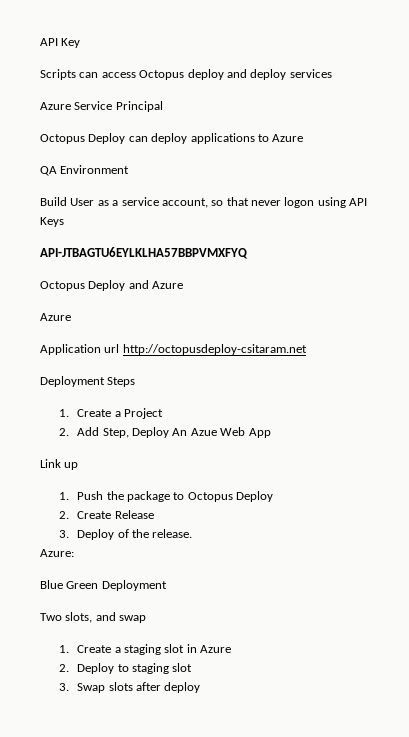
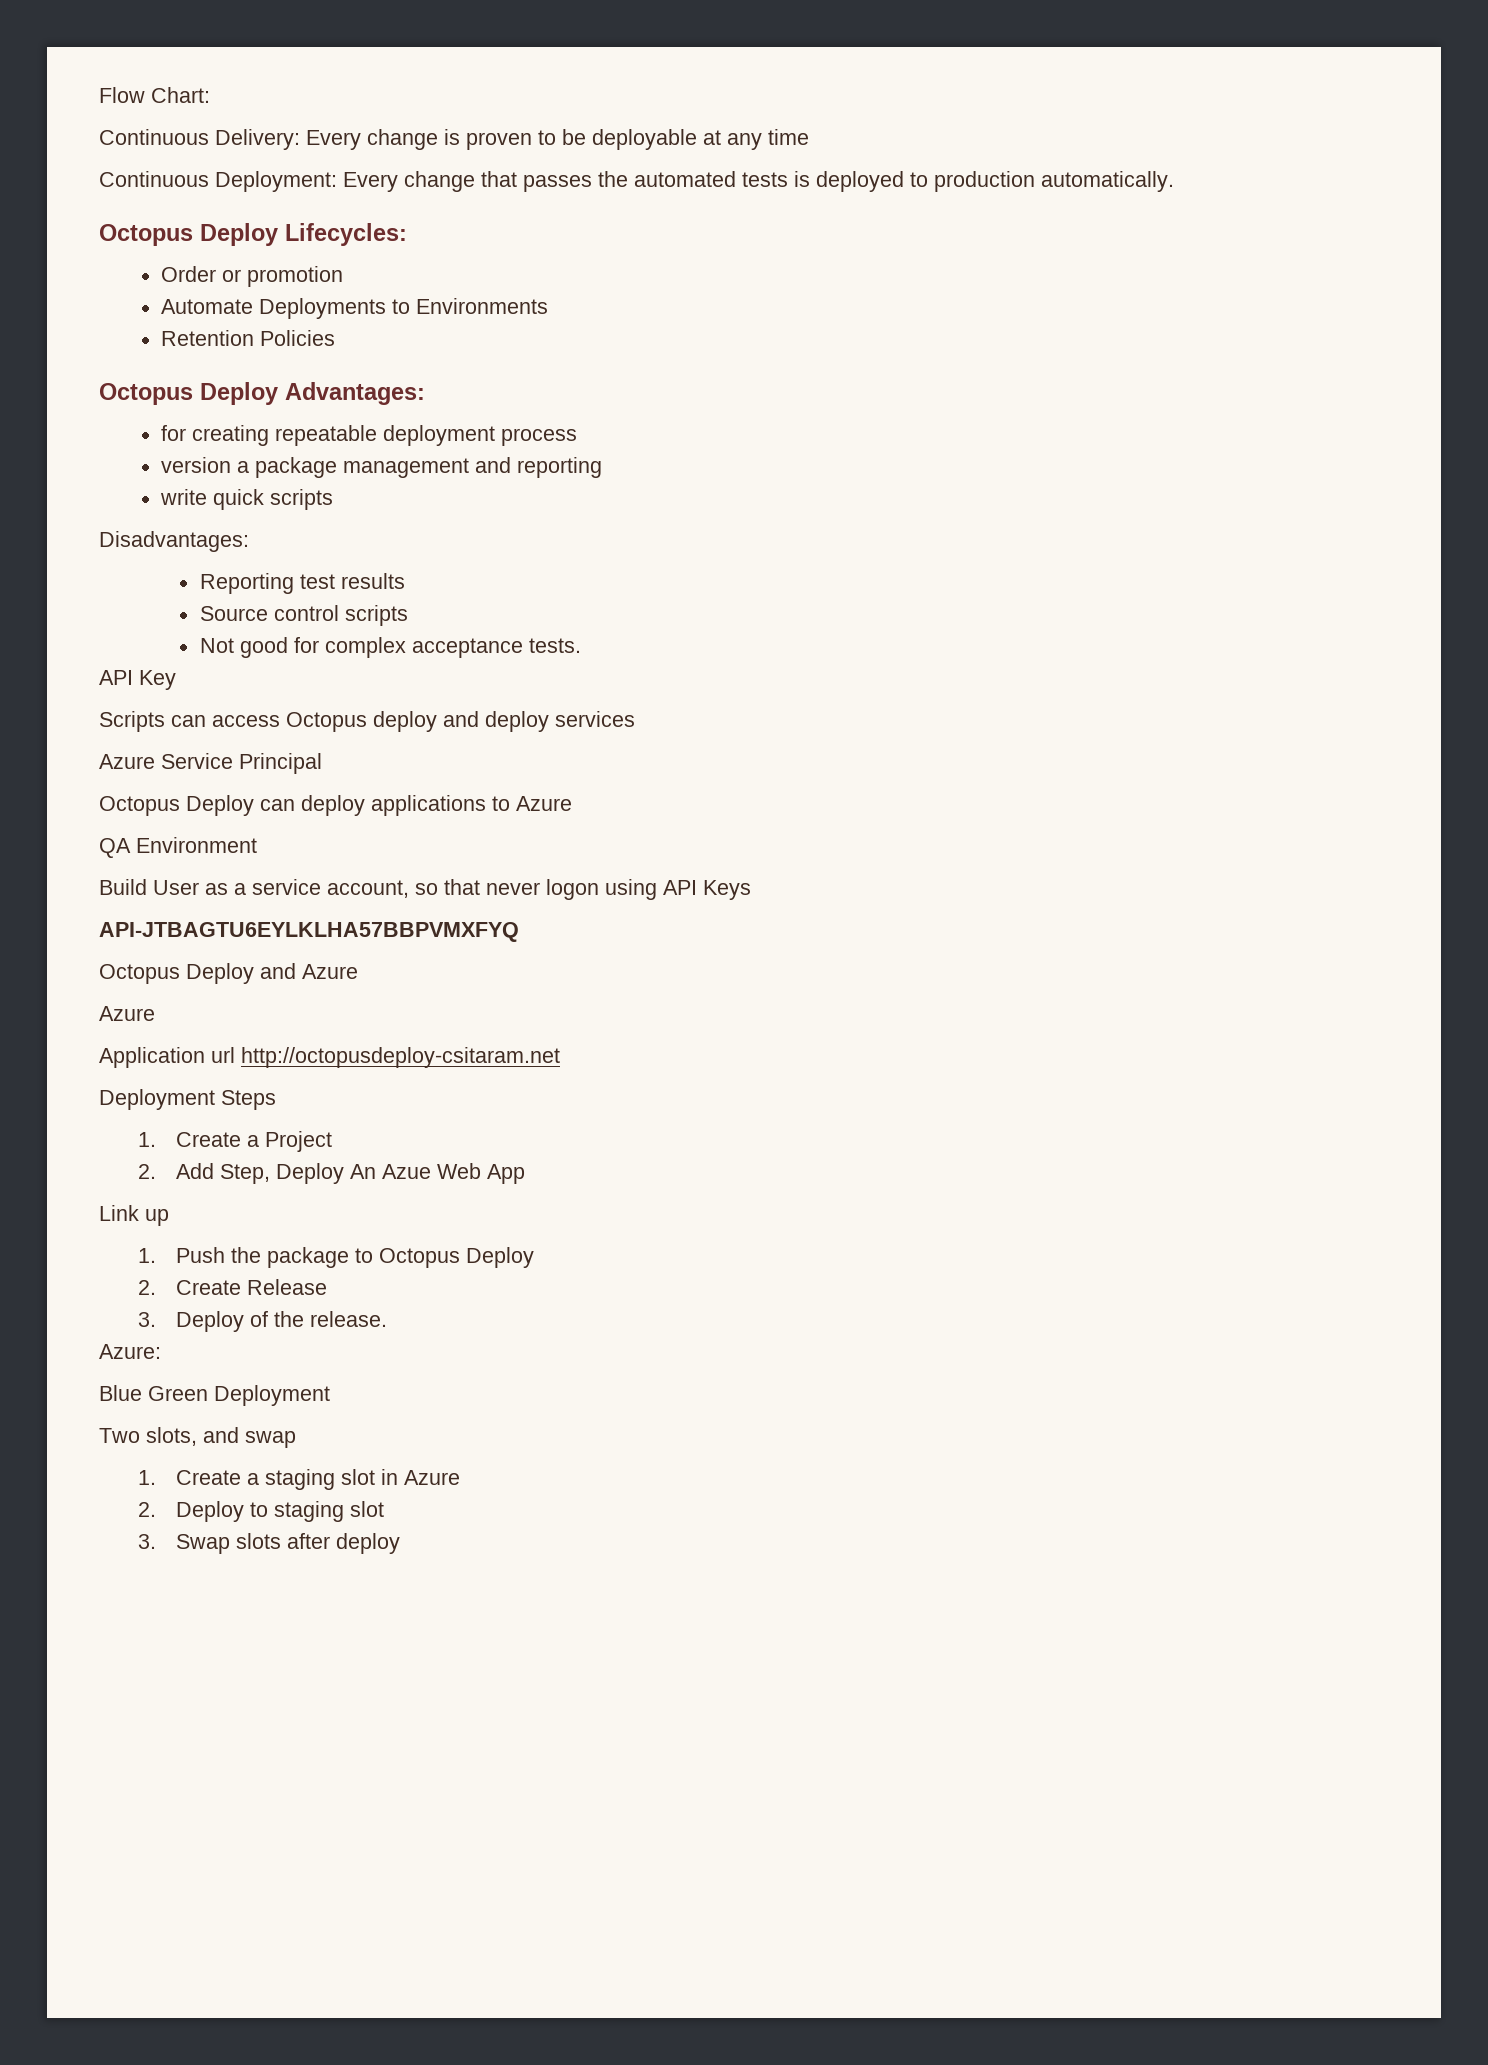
+ Flow Chart:
+ Continuous Delivery: Every change is proven to be deployable at any time
+ Continuous Deployment: Every change that passes the automated tests is deployed to production automatically.
+ Octopus Deploy Lifecycles:
+ Order or promotion
+ Automate Deployments to Environments
+ Retention Policies
+ Octopus Deploy Advantages:
+ for creating repeatable deployment process
+ version a package management and reporting
+ write quick scripts
+ Disadvantages:
+ Reporting test results
+ Source control scripts
+ Not good for complex acceptance tests.

